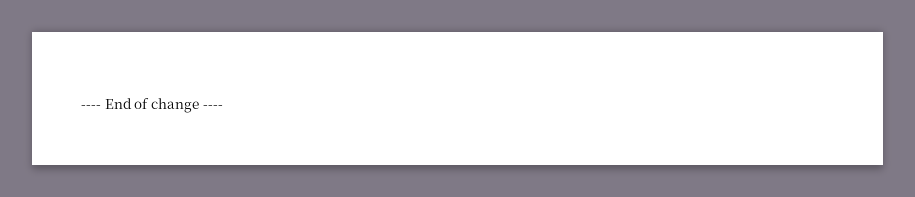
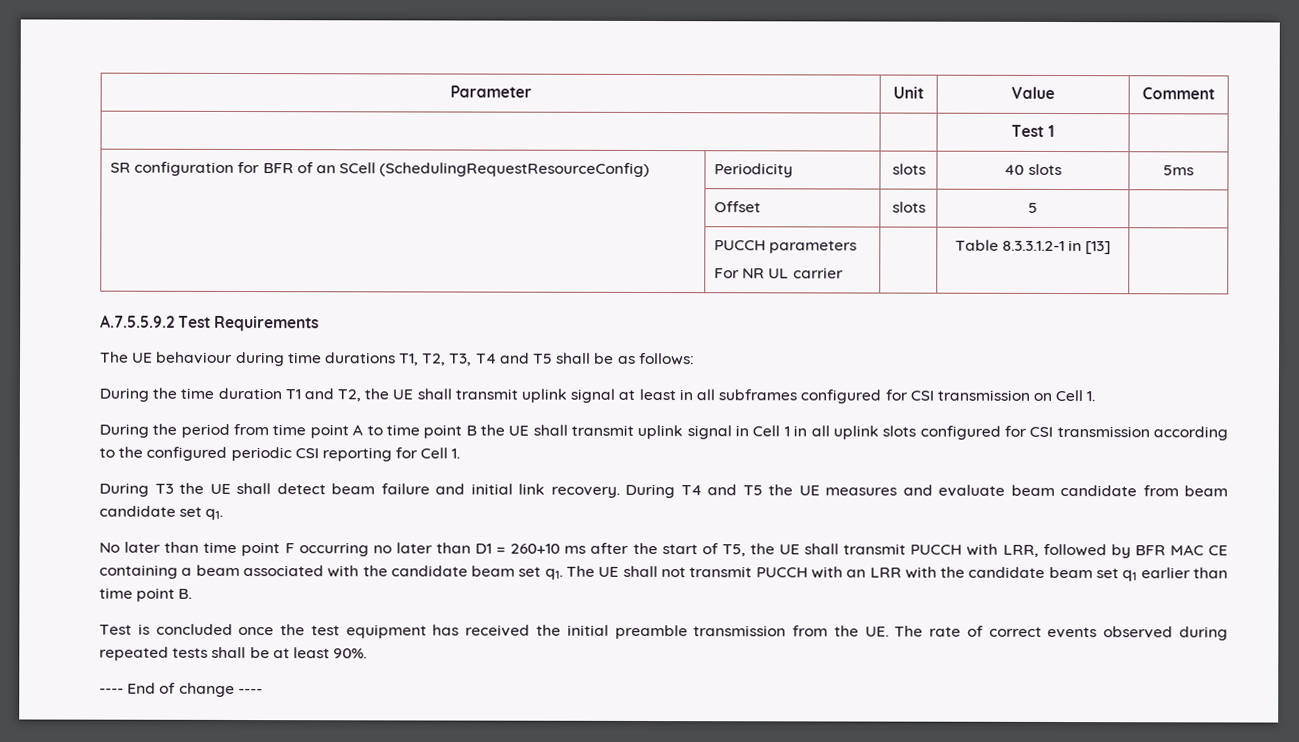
+ Parameter | Unit | Value | Comment
+ | | Test 1 |
+ SR configuration for BFR of an SCell (SchedulingRequestResourceConfig) | Periodicity | slots | 40 slots | 5ms
+ | Offset | slots | 5 |
+ | PUCCH parameters
+ For NR UL carrier | | Table 8.3.3.1.2-1 in [13] |
+ A.7.5.5.9.2 Test Requirements
+ The UE behaviour during time durations T1, T2, T3, T4 and T5 shall be as follows:
+ During the time duration T1 and T2, the UE shall transmit uplink signal at least in all subframes configured for CSI transmission on Cell 1.
+ During the period from time point A to time point B the UE shall transmit uplink signal in Cell 1 in all uplink slots configured for CSI transmission according to the configured periodic CSI reporting for Cell 1.
+ During T3 the UE shall detect beam failure and initial link recovery. During T4 and T5 the UE measures and evaluate beam candidate from beam candidate set q1.
+ No later than time point F occurring no later than D1 = 260+10 ms after the start of T5, the UE shall transmit PUCCH with LRR, followed by BFR MAC CE containing a beam associated with the candidate beam set q1. The UE shall not transmit PUCCH with an LRR with the candidate beam set q1 earlier than time point B.
+ Test is concluded once the test equipment has received the initial preamble transmission from the UE. The rate of correct events observed during repeated tests shall be at least 90%.

